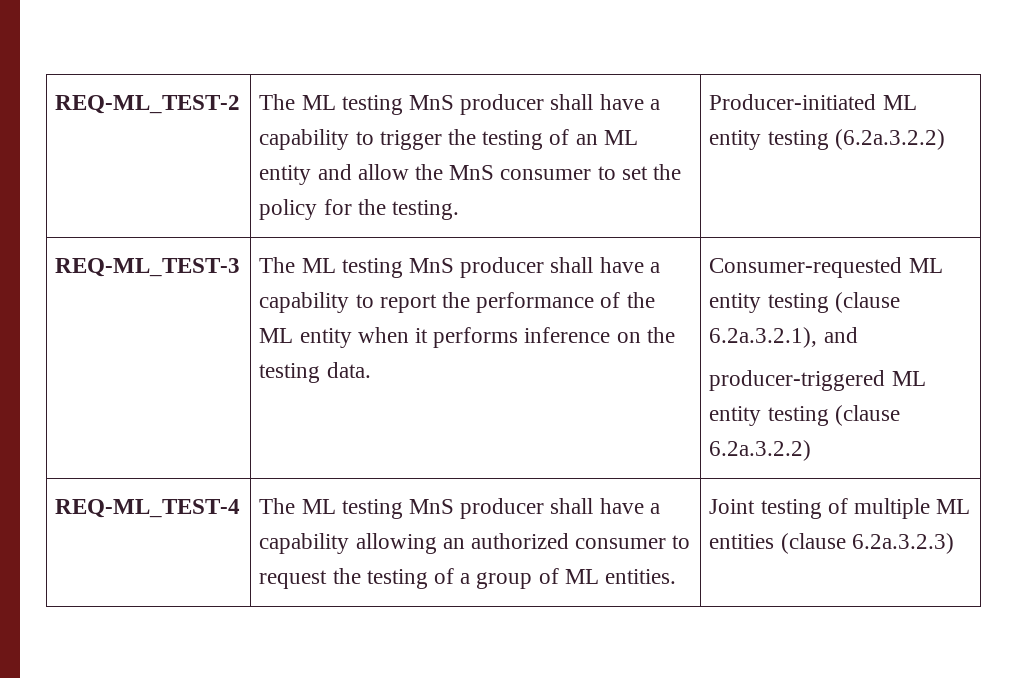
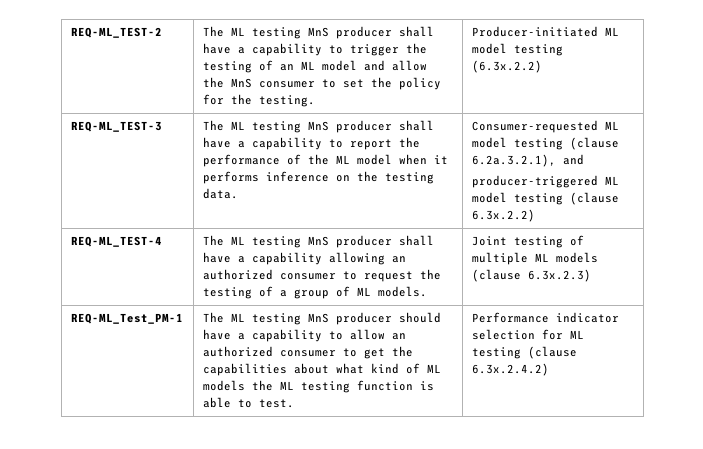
- REQ-ML_TEST-2 | The ML testing MnS producer shall have a capability to trigger the testing of an ML entity and allow the MnS consumer to set the policy for the testing. | Producer-initiated ML entity testing (6.2a.3.2.2)
+ REQ-ML_TEST-2 | The ML testing MnS producer shall have a capability to trigger the testing of an ML model and allow the MnS consumer to set the policy for the testing. | Producer-initiated ML model testing (6.3x.2.2)
- REQ-ML_TEST-3 | The ML testing MnS producer shall have a capability to report the performance of the ML entity when it performs inference on the testing data. | Consumer-requested ML entity testing (clause 6.2a.3.2.1), and
- producer-triggered ML entity testing (clause 6.2a.3.2.2)
+ REQ-ML_TEST-3 | The ML testing MnS producer shall have a capability to report the performance of the ML model when it performs inference on the testing data. | Consumer-requested ML model testing (clause 6.2a.3.2.1), and
+ producer-triggered ML model testing (clause 6.3x.2.2)
- REQ-ML_TEST-4 | The ML testing MnS producer shall have a capability allowing an authorized consumer to request the testing of a group of ML entities. | Joint testing of multiple ML entities (clause 6.2a.3.2.3)
+ REQ-ML_TEST-4 | The ML testing MnS producer shall have a capability allowing an authorized consumer to request the testing of a group of ML models. | Joint testing of multiple ML models (clause 6.3x.2.3)
+ REQ-ML_Test_PM-1 | The ML testing MnS producer should have a capability to allow an authorized consumer to get the capabilities about what kind of ML models the ML testing function is able to test. | Performance indicator selection for ML testing (clause 6.3x.2.4.2)

